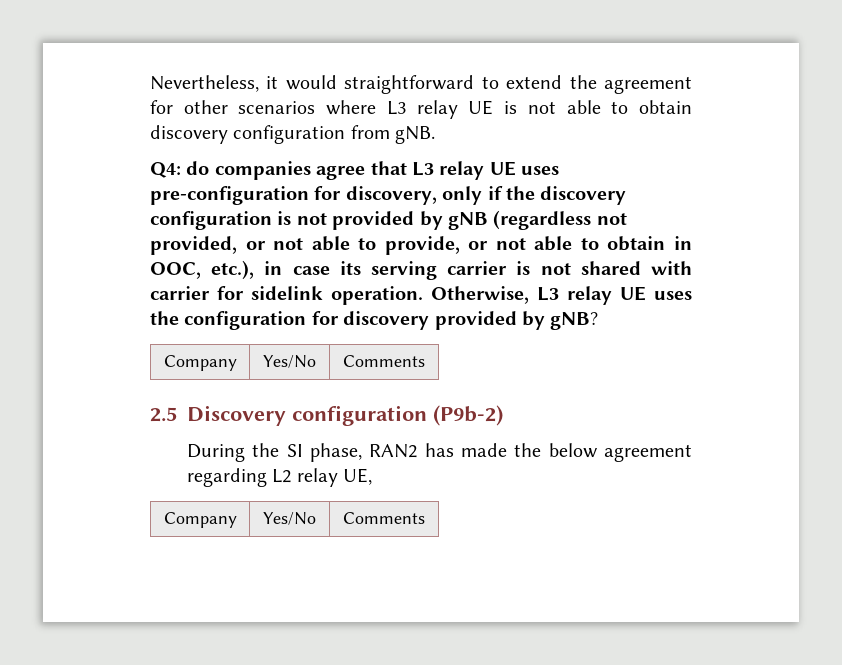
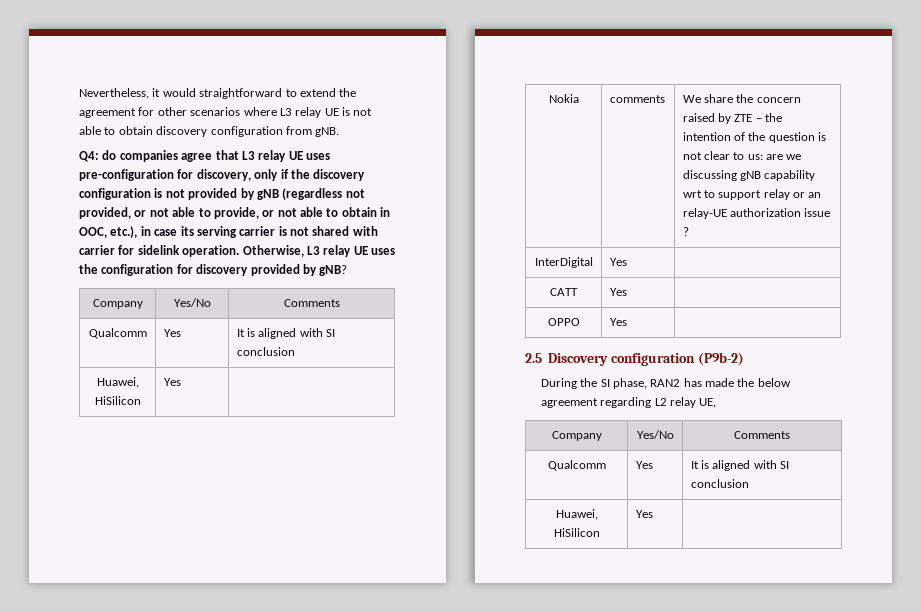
  Otherwise, L3 relay UE uses the configuration for discovery provided by gNB?
  Company | Yes/No | Comments
+ Qualcomm | Yes | It is aligned with SI conclusion
+ Huawei, HiSilicon | Yes |
+ Nokia | comments | We share the concern raised by ZTE – the intention of the question is not clear to us: are we discussing gNB capability wrt to support relay or an relay-UE authorization issue ?
+ InterDigital | Yes |
+ CATT | Yes |
+ OPPO | Yes |
  During the SI phase, RAN2 has made the below agreement regarding L2 relay UE,
  Company | Yes/No | Comments
+ Qualcomm | Yes | It is aligned with SI conclusion
+ Huawei, HiSilicon | Yes |

